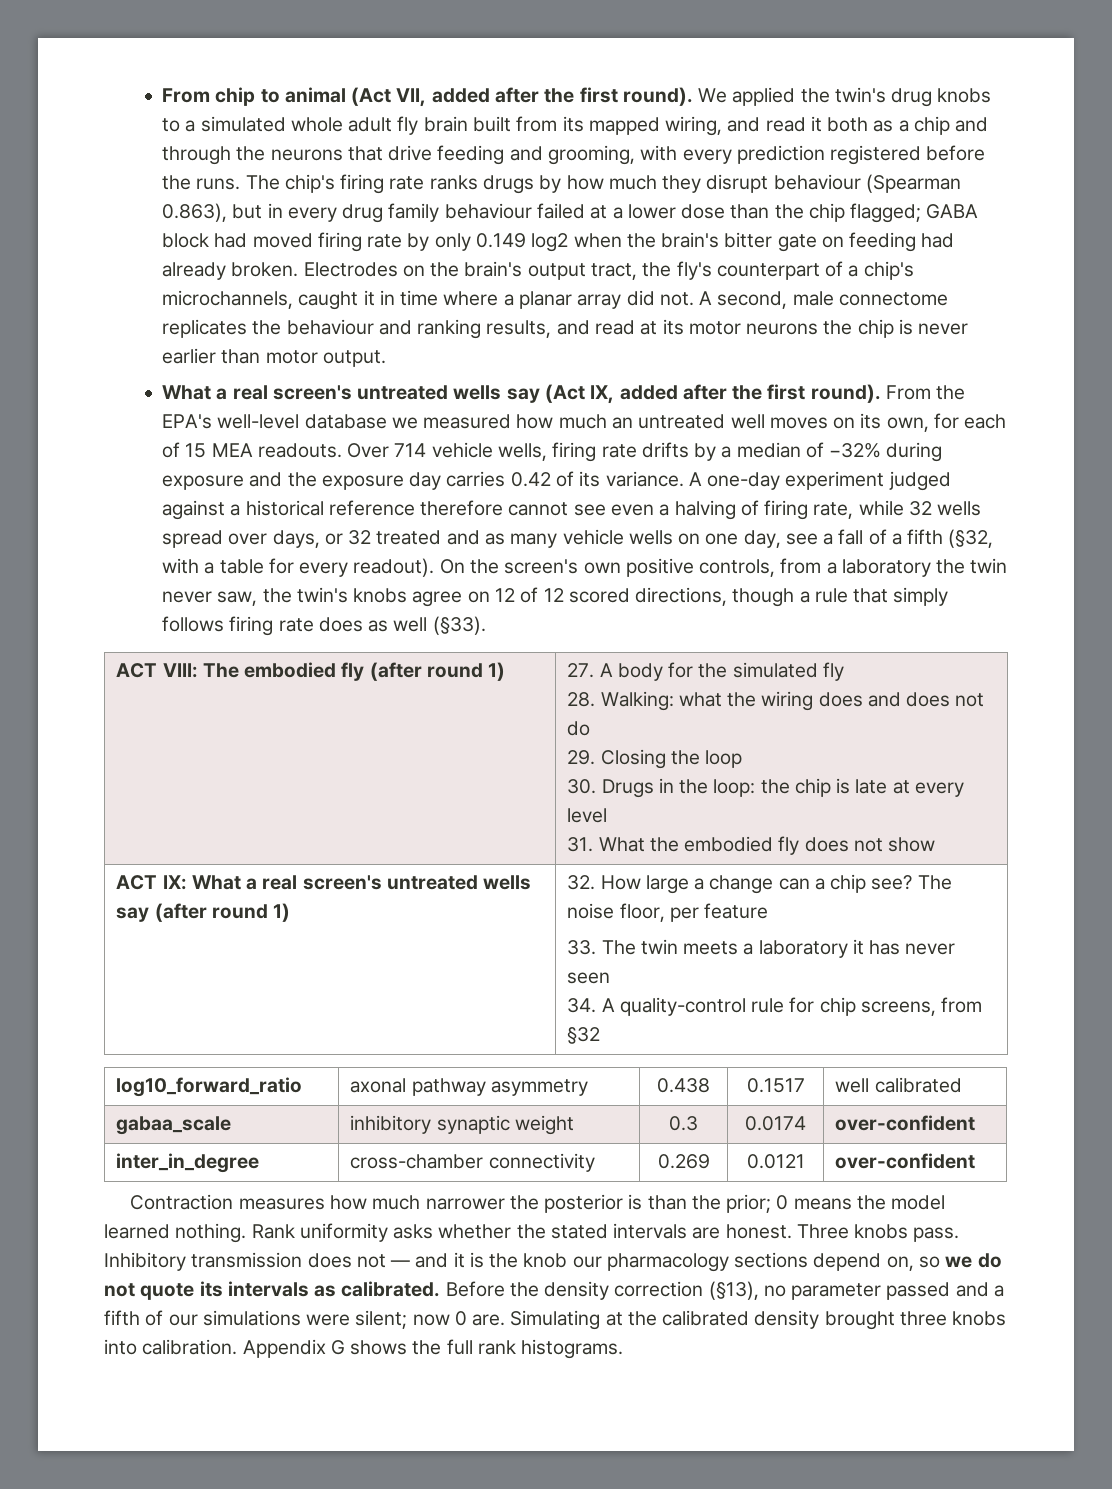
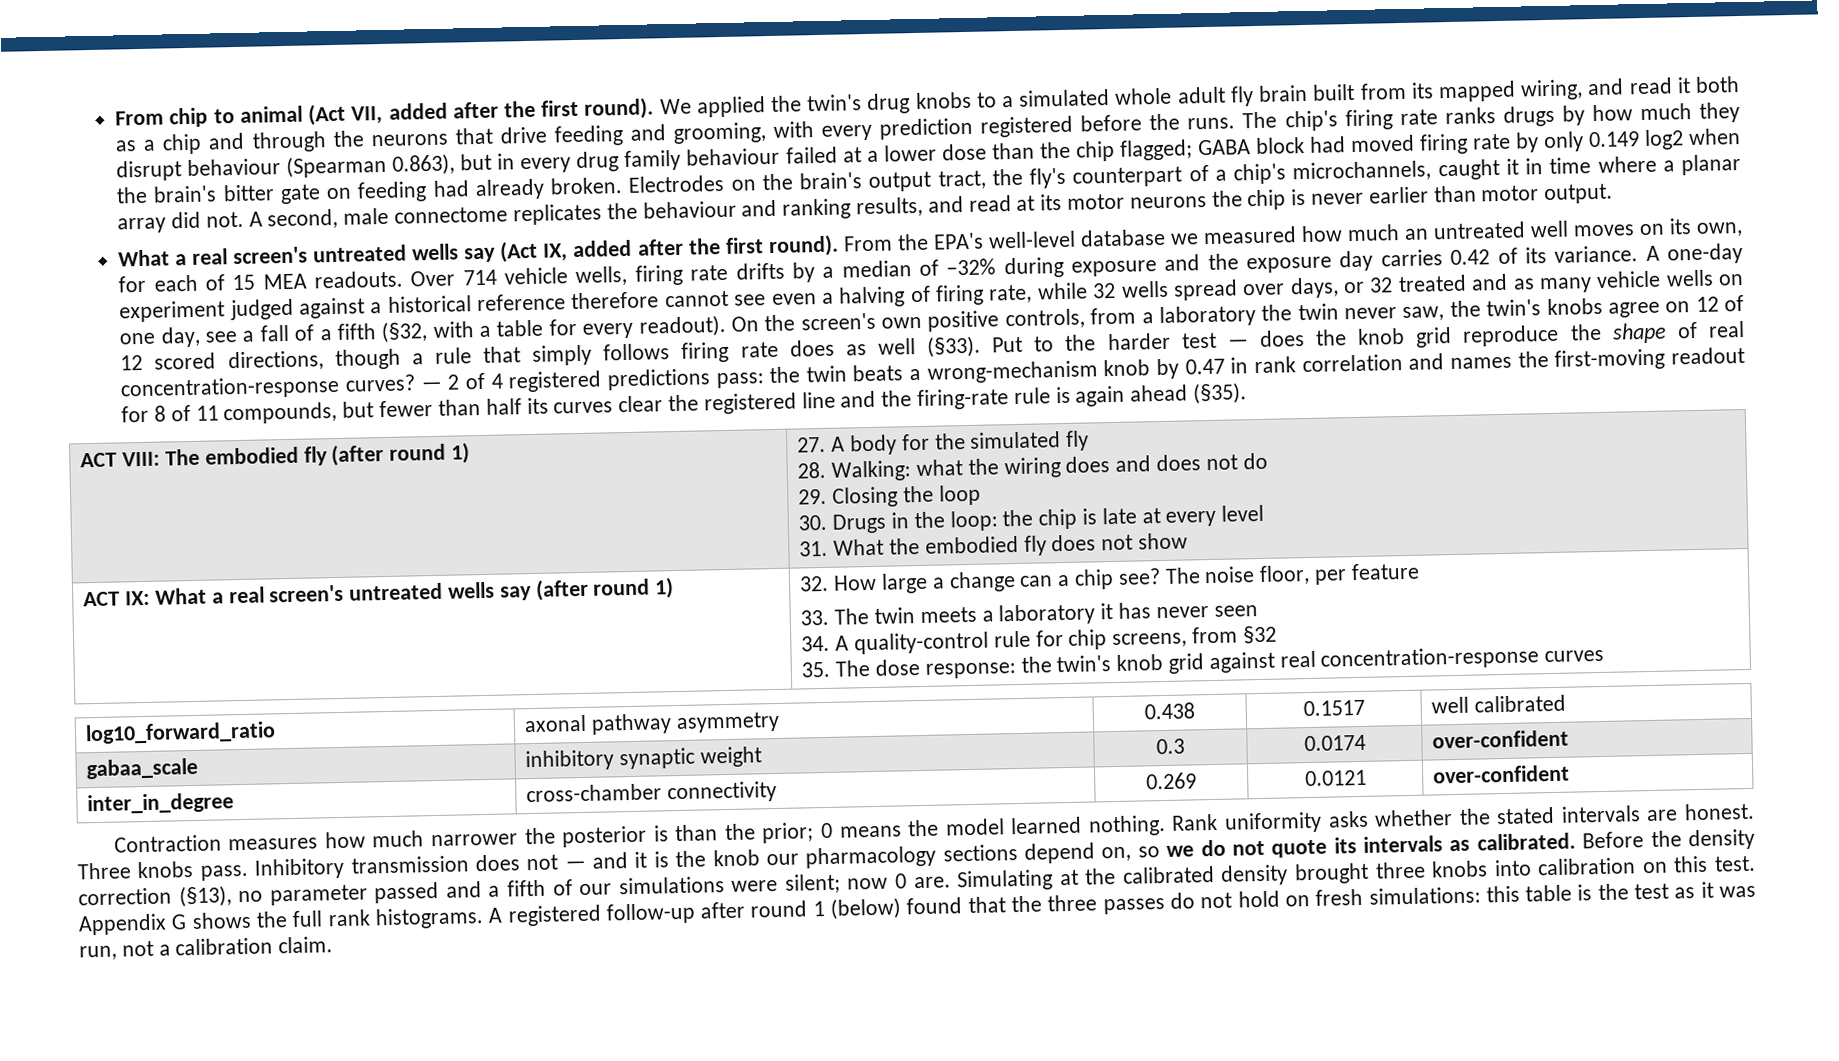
+ Put to the harder test — does the knob grid reproduce the shape of real concentration-response curves? — 2 of 4 registered predictions pass: the twin beats a wrong-mechanism knob by 0.47 in rank correlation and names the first-moving readout for 8 of 11 compounds, but fewer than half its curves clear the registered line and the firing-rate rule is again ahead (§35).
+ 35. The dose response: the twin's knob grid against real concentration-response curves
- Simulating at the calibrated density brought three knobs into calibration.
+ Simulating at the calibrated density brought three knobs into calibration on this test.
+ A registered follow-up after round 1 (below) found that the three passes do not hold on fresh simulations: this table is the test as it was run, not a calibration claim.

